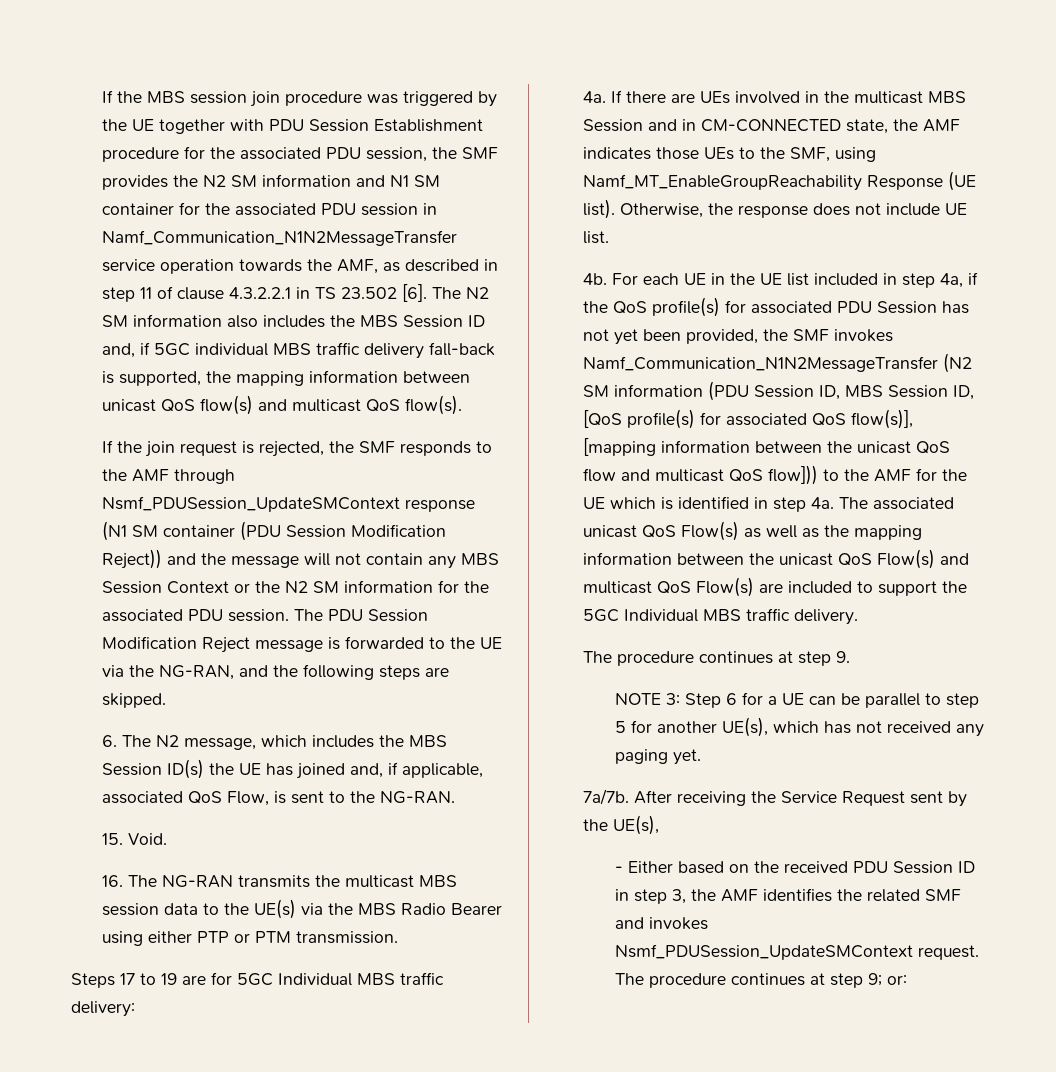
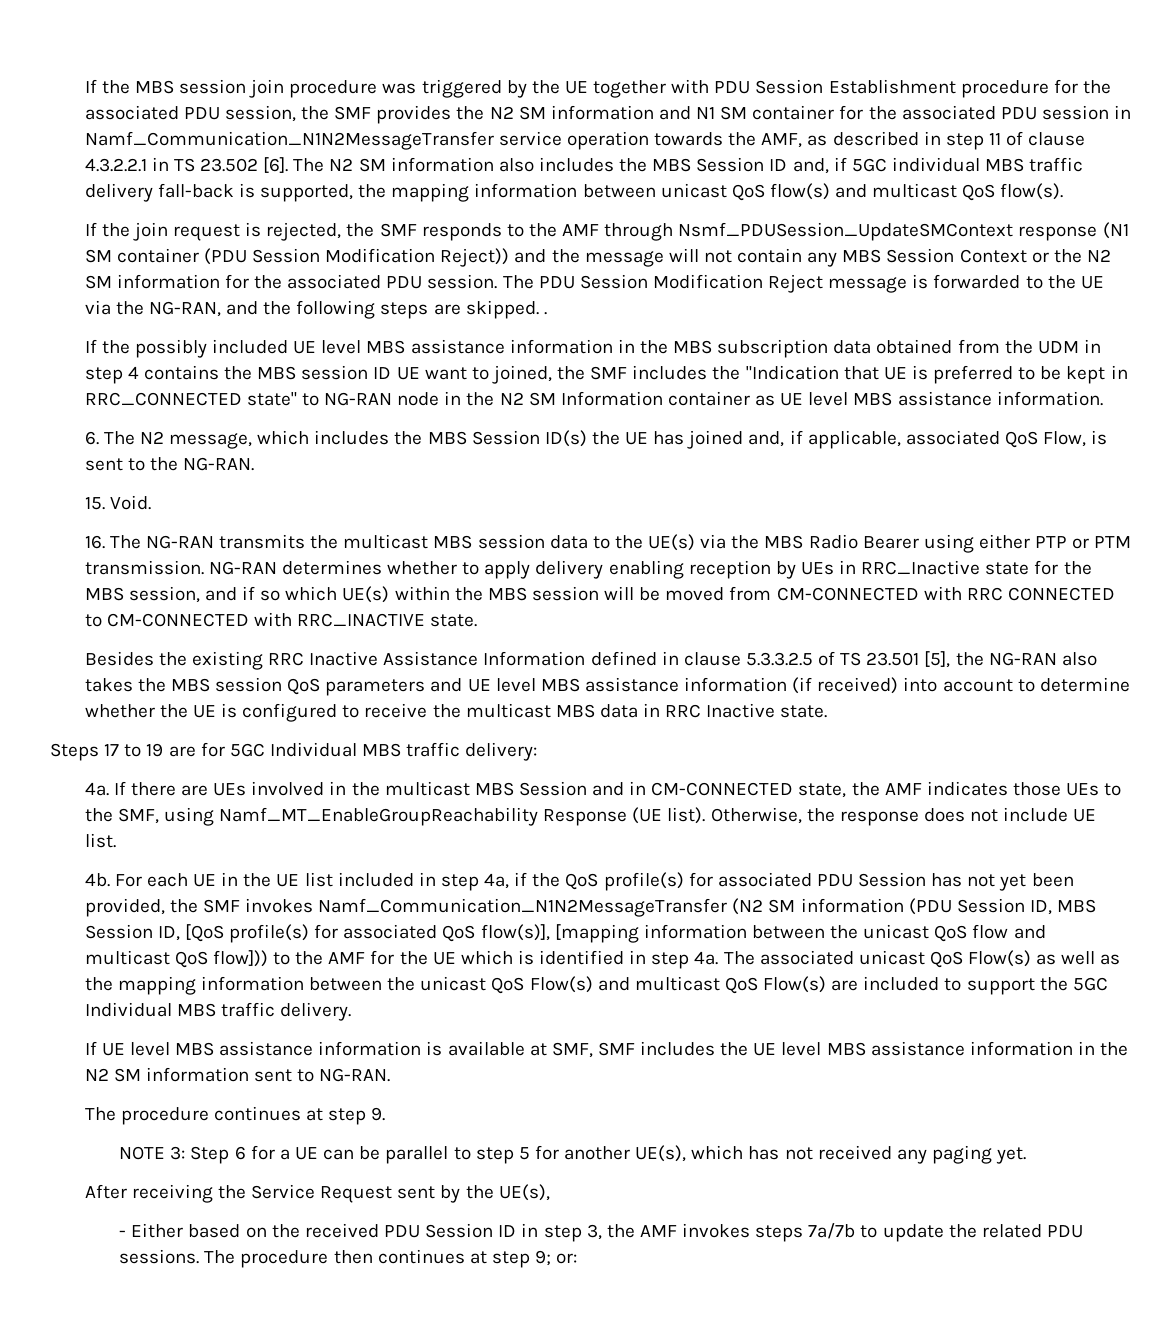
- The PDU Session Modification Reject message is forwarded to the UE via the NG-RAN, and the following steps are skipped.
+ The PDU Session Modification Reject message is forwarded to the UE via the NG-RAN, and the following steps are skipped. .
+ If the possibly included UE level MBS assistance information in the MBS subscription data obtained from the UDM in step 4 contains the MBS session ID UE want to joined, the SMF includes the "Indication that UE is preferred to be kept in RRC_CONNECTED state" to NG-RAN node in the N2 SM Information container as UE level MBS assistance information.
+ NG-RAN determines whether to apply delivery enabling reception by UEs in RRC_Inactive state for the MBS session, and if so which UE(s) within the MBS session will be moved from CM-CONNECTED with RRC CONNECTED to CM-CONNECTED with RRC_INACTIVE state.
+ Besides the existing RRC Inactive Assistance Information defined in clause 5.3.3.2.5 of TS 23.501 [5], the NG-RAN also takes the MBS session QoS parameters and UE level MBS assistance information (if received) into account to determine whether the UE is configured to receive the multicast MBS data in RRC Inactive state.
+ If UE level MBS assistance information is available at SMF, SMF includes the UE level MBS assistance information in the N2 SM information sent to NG-RAN.
- 7a/7b.
- - Either based on the received PDU Session ID in step 3, the AMF identifies the related SMF and invokes Nsmf_PDUSession_UpdateSMContext request. The procedure continues at step 9; or:
+ - Either based on the received PDU Session ID in step 3, the AMF invokes steps 7a/7b to update the related PDU sessions. The procedure then continues at step 9; or:

